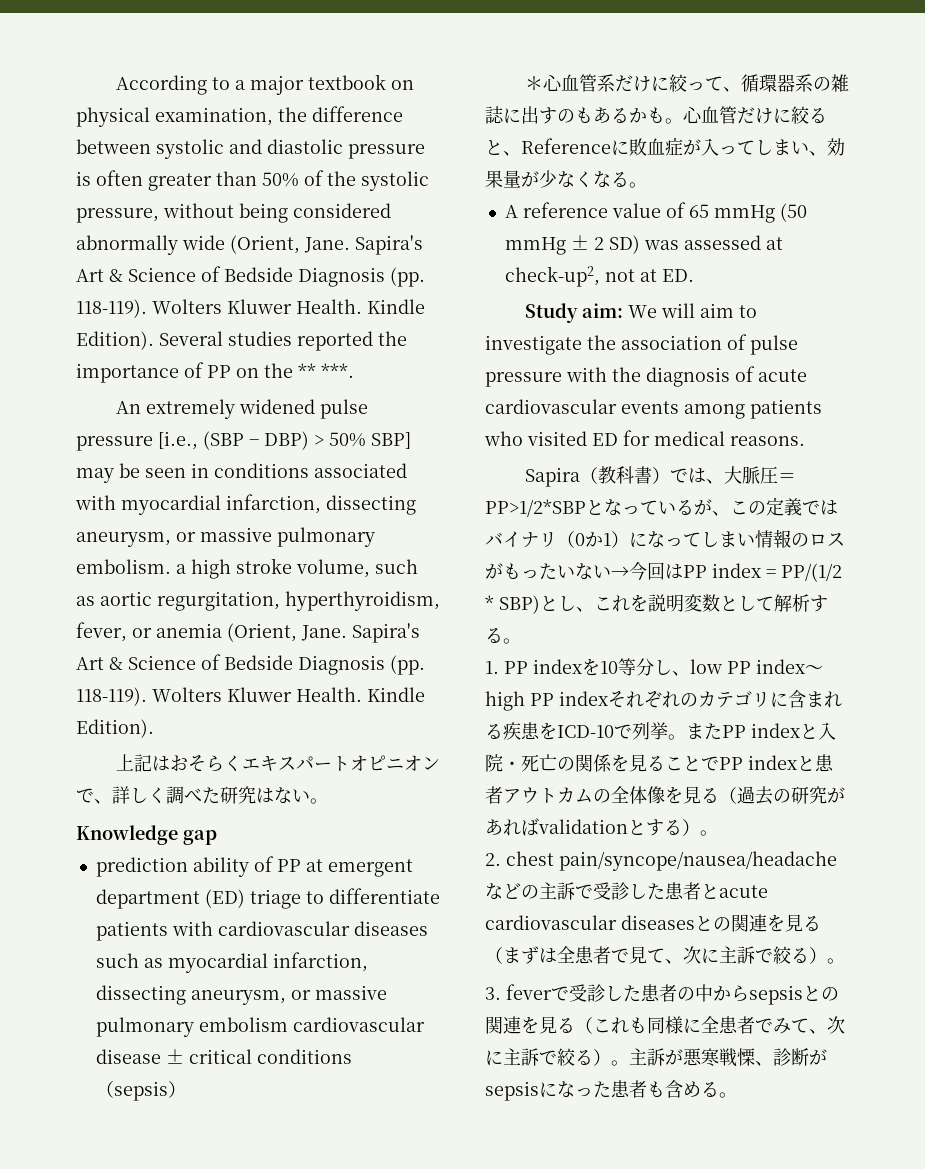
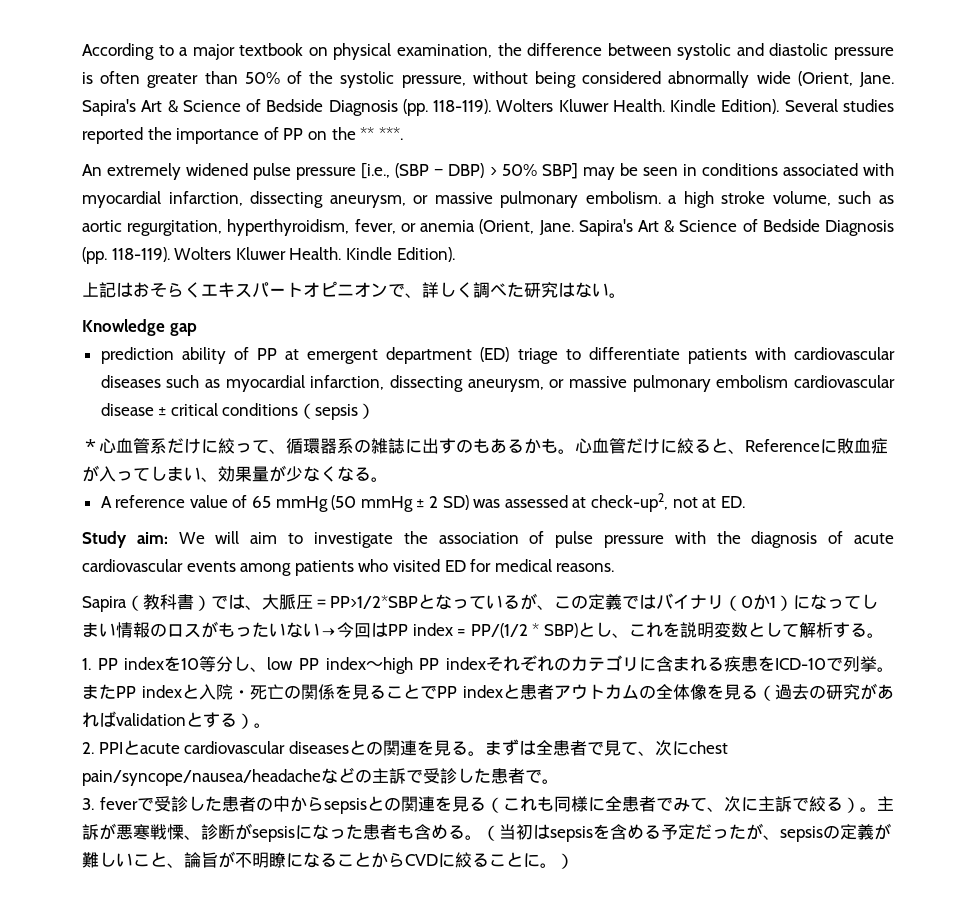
- 2. chest pain/syncope/nausea/headacheなどの主訴で受診した患者とacute cardiovascular diseasesとの関連を見る（まずは全患者で見て、次に主訴で絞る）。
+ 2. PPIとacute cardiovascular diseasesとの関連を見る。まずは全患者で見て、次にchest pain/syncope/nausea/headacheなどの主訴で受診した患者で。
+ （当初はsepsisを含める予定だったが、sepsisの定義が難しいこと、論旨が不明瞭になることからCVDに絞ることに。）

